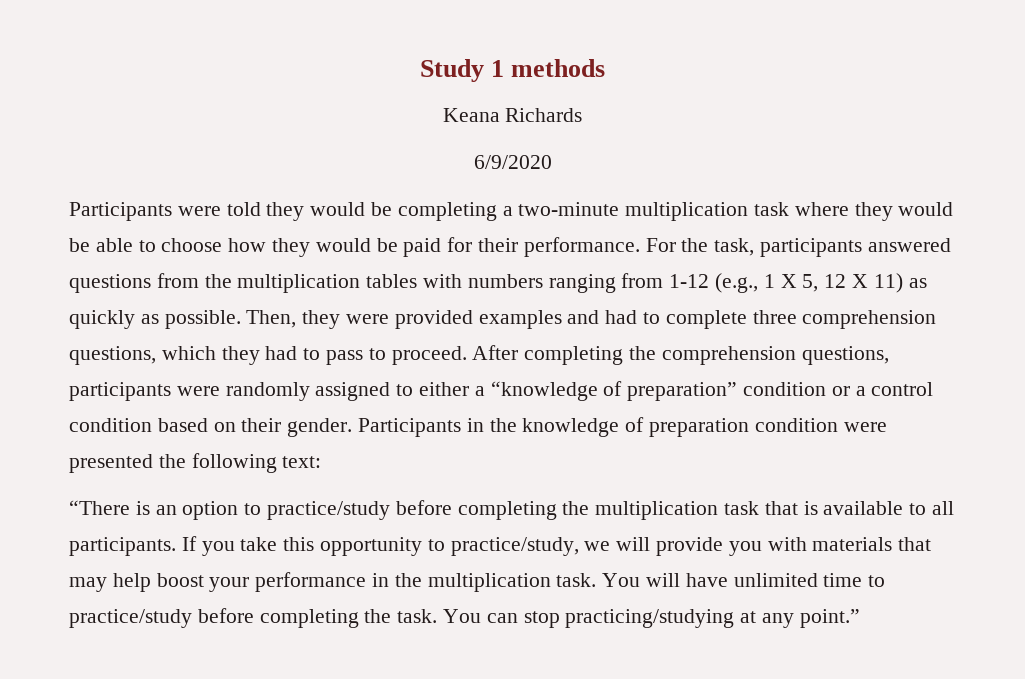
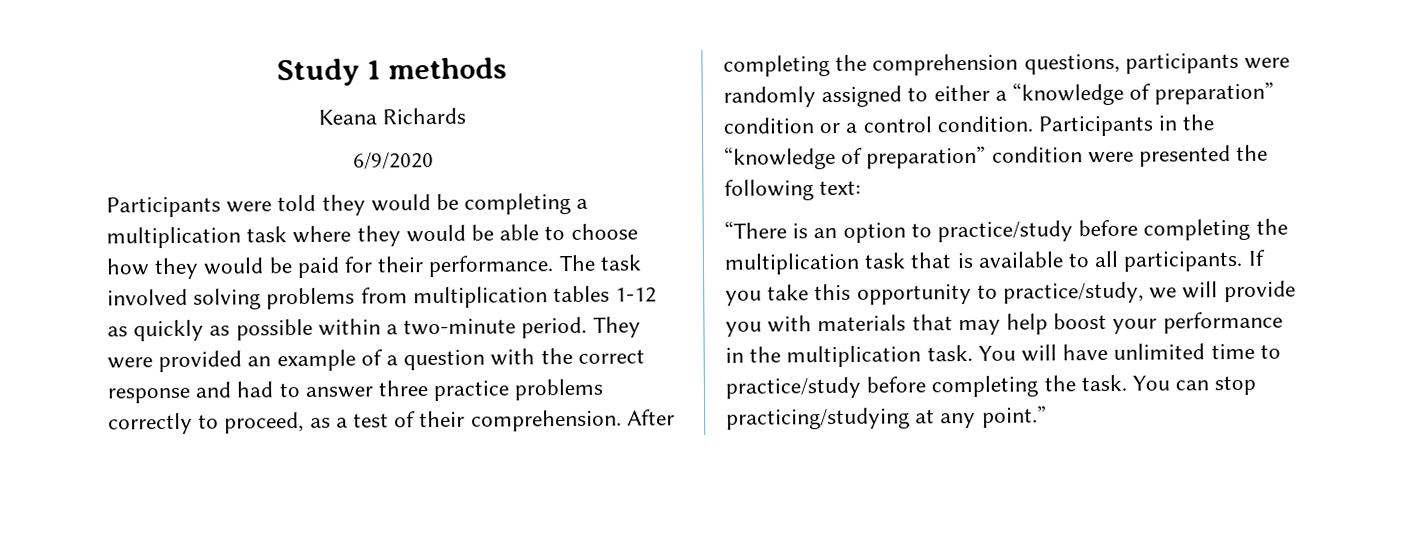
- Participants were told they would be completing a two-minute multiplication task where they would be able to choose how they would be paid for their performance.
+ Participants were told they would be completing a multiplication task where they would be able to choose how they would be paid for their performance.
- For the task, participants answered questions from the multiplication tables with numbers ranging from 1-12 (e.g., 1 X 5, 12 X 11) as quickly as possible. Then, they were provided examples and had to complete three comprehension questions, which they had to pass to proceed.
+ The task involved solving problems from multiplication tables 1-12 as quickly as possible within a two-minute period. They were provided an example of a question with the correct response and had to answer three practice problems correctly to proceed, as a test of their comprehension.
- After completing the comprehension questions, participants were randomly assigned to either a “knowledge of preparation” condition or a control condition based on their gender. Participants in the knowledge of preparation condition were presented the following text:
+ After completing the comprehension questions, participants were randomly assigned to either a “knowledge of preparation” condition or a control condition. Participants in the “knowledge of preparation” condition were presented the following text:

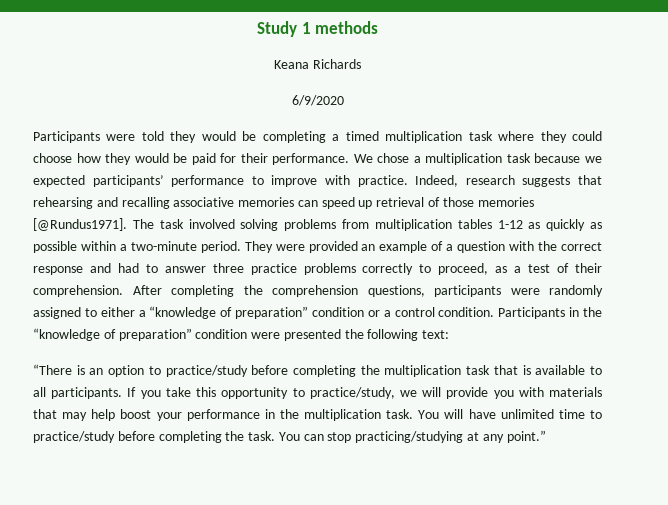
- Participants were told they would be completing a multiplication task where they would be able to choose how they would be paid for their performance.
+ Participants were told they would be completing a timed multiplication task where they could choose how they would be paid for their performance.
+ We chose a multiplication task because we expected participants’ performance to improve with practice. Indeed, research suggests that rehearsing and recalling associative memories can speed up retrieval of those memories [@Rundus1971].

